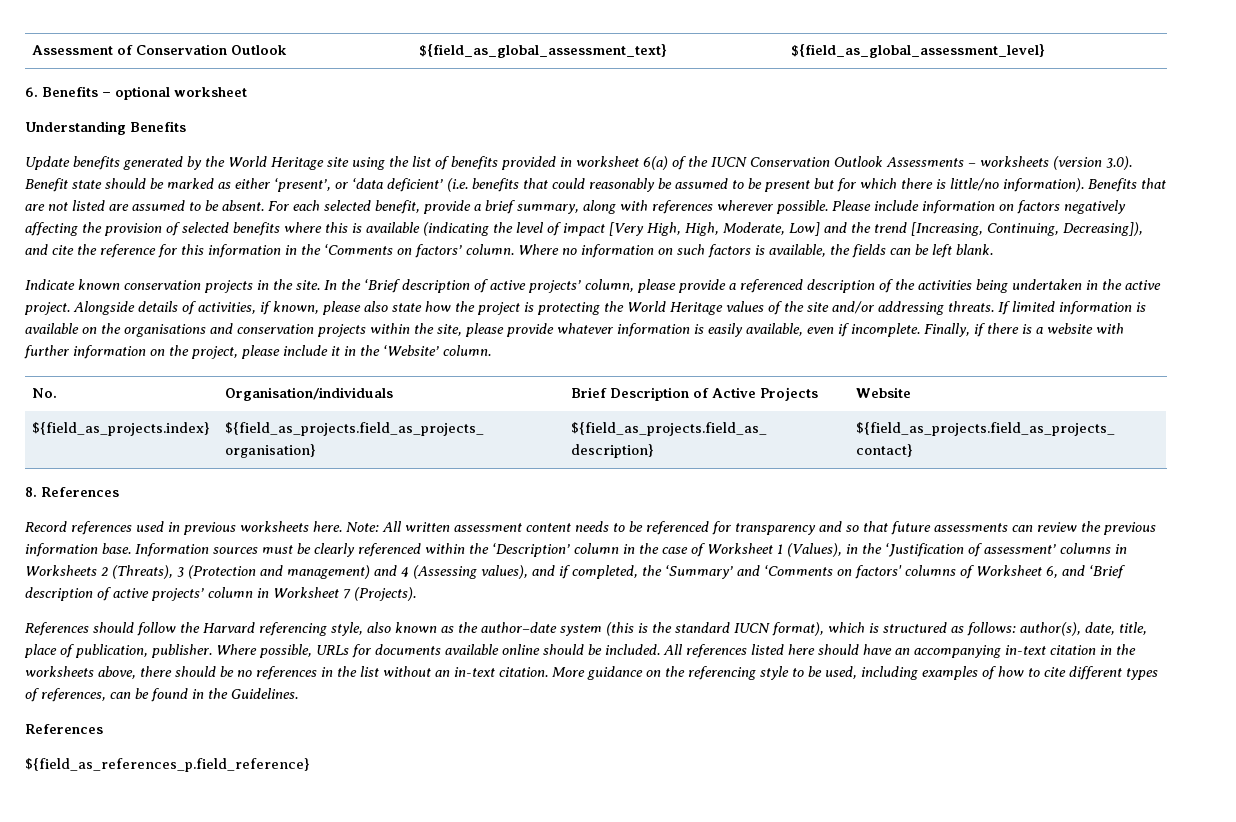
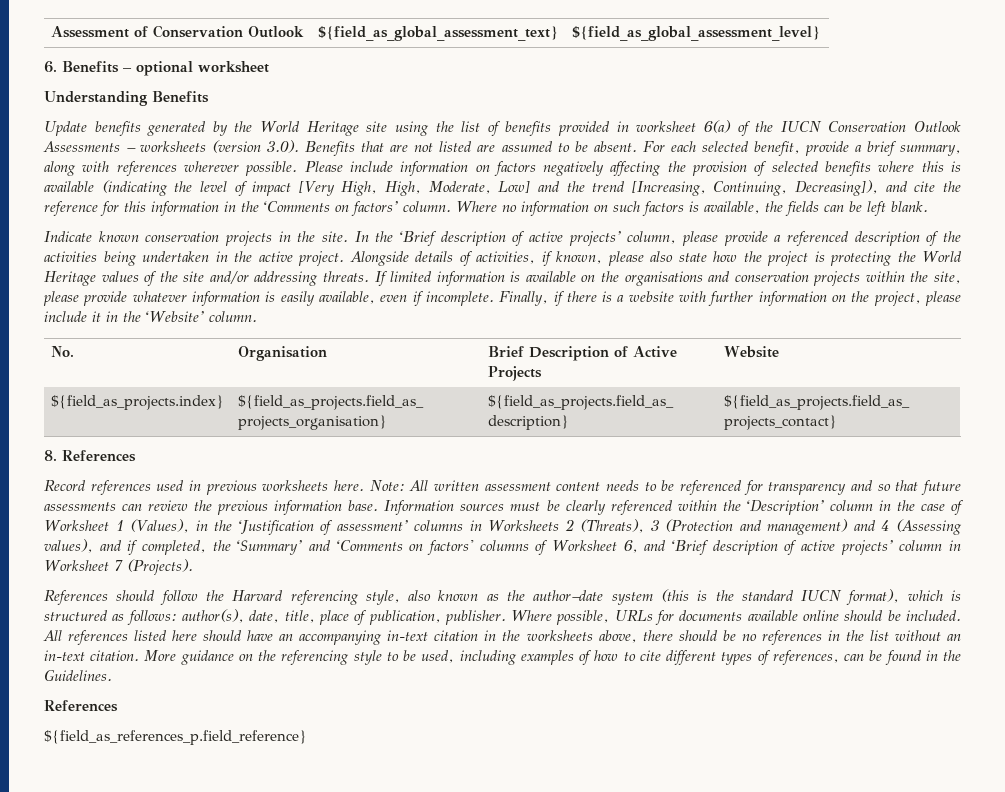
- Update benefits generated by the World Heritage site using the list of benefits provided in worksheet 6(a) of the IUCN Conservation Outlook Assessments – worksheets (version 3.0). Benefit state should be marked as either ‘present’, or ‘data deficient’ (i.e. benefits that could reasonably be assumed to be present but for which there is little/no information). Benefits that are not listed are assumed to be absent.
+ Update benefits generated by the World Heritage site using the list of benefits provided in worksheet 6(a) of the IUCN Conservation Outlook Assessments – worksheets (version 3.0). Benefits that are not listed are assumed to be absent.
- No. | Organisation/individuals | Brief Description of Active Projects | Website
+ No. | Organisation | Brief Description of Active Projects | Website

